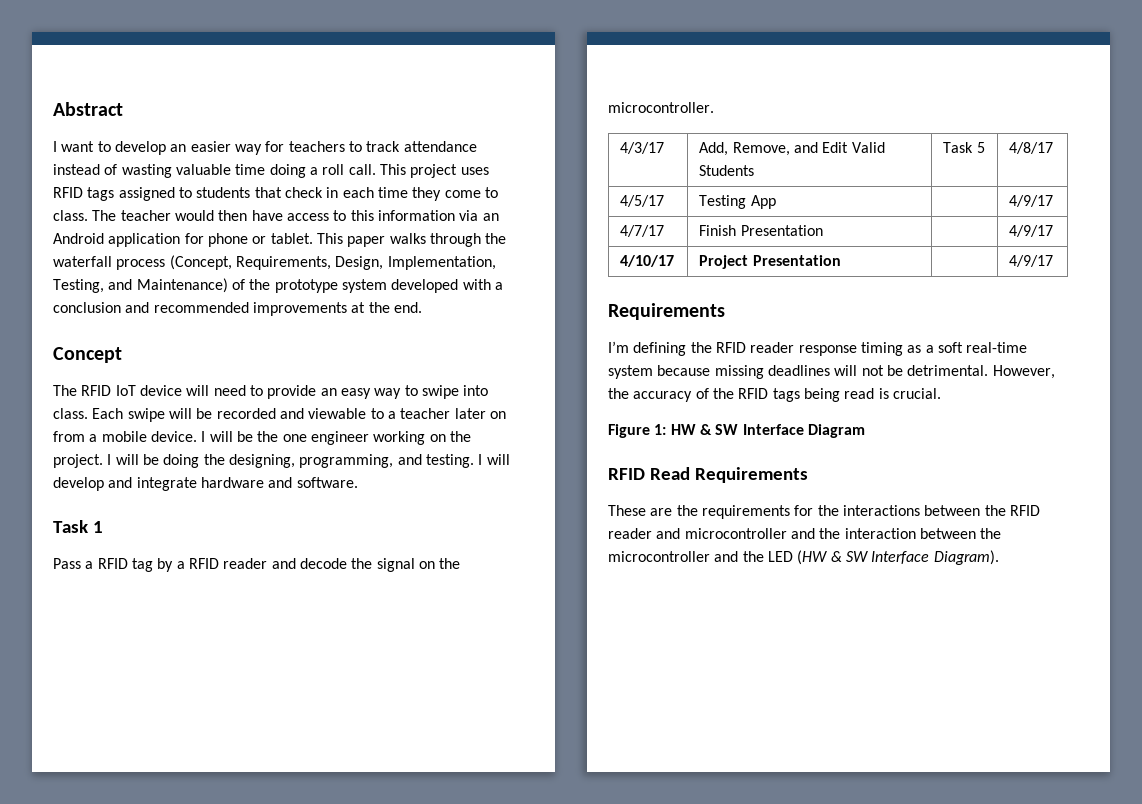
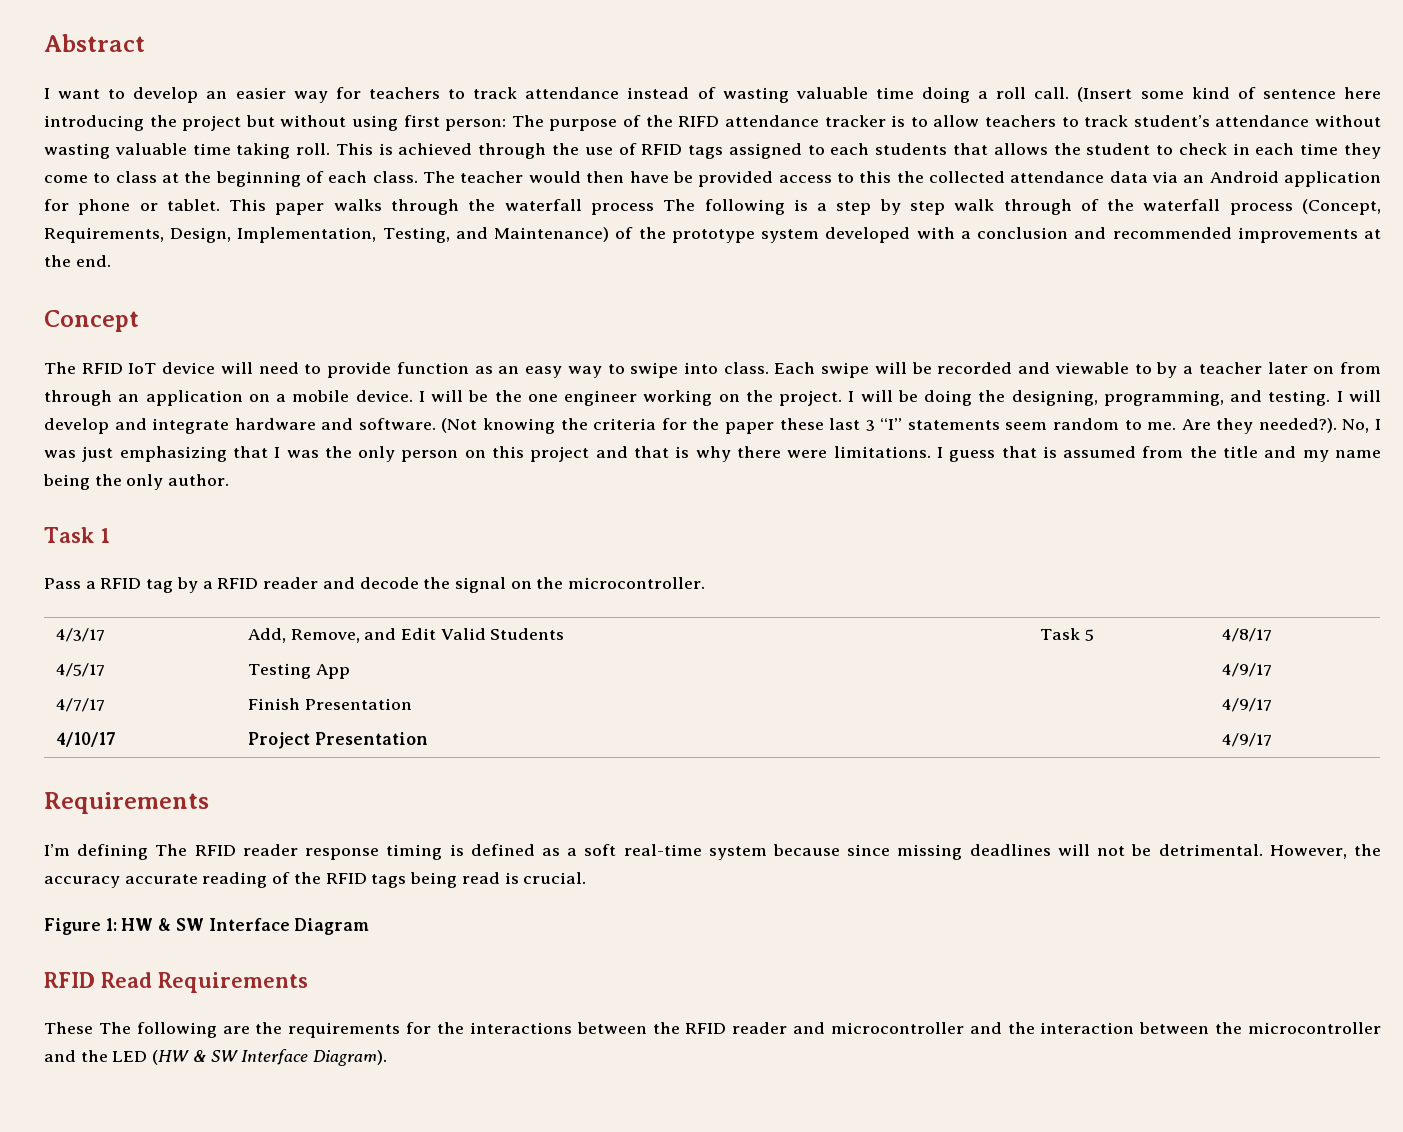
- This project uses RFID tags assigned to students that check in each time they come to class.
+ (Insert some kind of sentence here introducing the project but without using first person: The purpose of the RIFD attendance tracker is to allow teachers to track student’s attendance without wasting valuable time taking roll. This is achieved through the use of RFID tags assigned to each students that allows the student to check in each time they come to class at the beginning of each class.
- The teacher would then have access to this information via an Android application for phone or tablet.
+ The teacher would then have be provided access to this the collected attendance data via an Android application for phone or tablet.
- This paper walks through the waterfall process (Concept, Requirements, Design, Implementation, Testing, and Maintenance) of the prototype system developed with a conclusion and recommended improvements at the end.
+ This paper walks through the waterfall process The following is a step by step walk through of the waterfall process (Concept, Requirements, Design, Implementation, Testing, and Maintenance) of the prototype system developed with a conclusion and recommended improvements at the end.
- The RFID IoT device will need to provide an easy way to swipe into class.
+ The RFID IoT device will need to provide function as an easy way to swipe into class.
- Each swipe will be recorded and viewable to a teacher later on from a mobile device.
+ Each swipe will be recorded and viewable to by a teacher later on from through an application on a mobile device.
+ (Not knowing the criteria for the paper these last 3 “I” statements seem random to me. Are they needed?). No, I was just emphasizing that I was the only person on this project and that is why there were limitations. I guess that is assumed from the title and my name being the only author.
- I’m defining the RFID reader response timing as a soft real-time system because missing deadlines will not be detrimental.
+ I’m defining The RFID reader response timing is defined as a soft real-time system because since missing deadlines will not be detrimental.
- However, the accuracy of the RFID tags being read is crucial.
+ However, the accuracy accurate reading of the RFID tags being read is crucial.
- These are the requirements for the interactions between the RFID reader and microcontroller and the interaction between the microcontroller and the LED (HW & SW Interface Diagram).
+ These The following are the requirements for the interactions between the RFID reader and microcontroller and the interaction between the microcontroller and the LED (HW & SW Interface Diagram).

